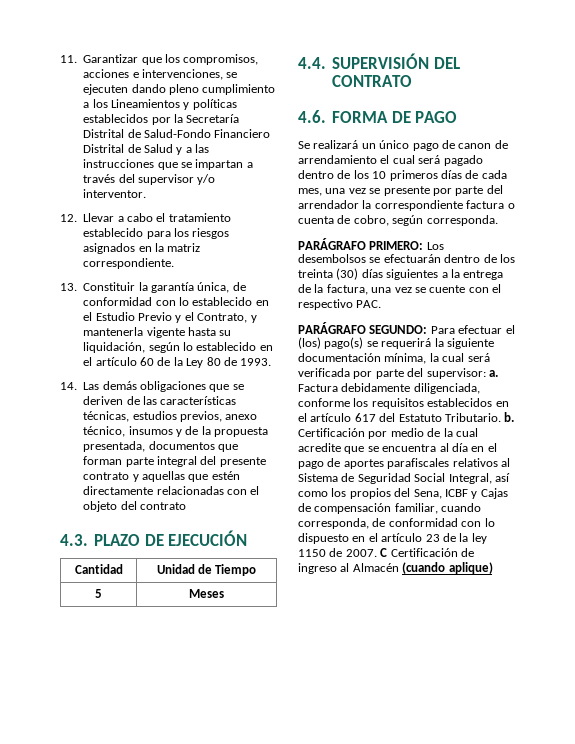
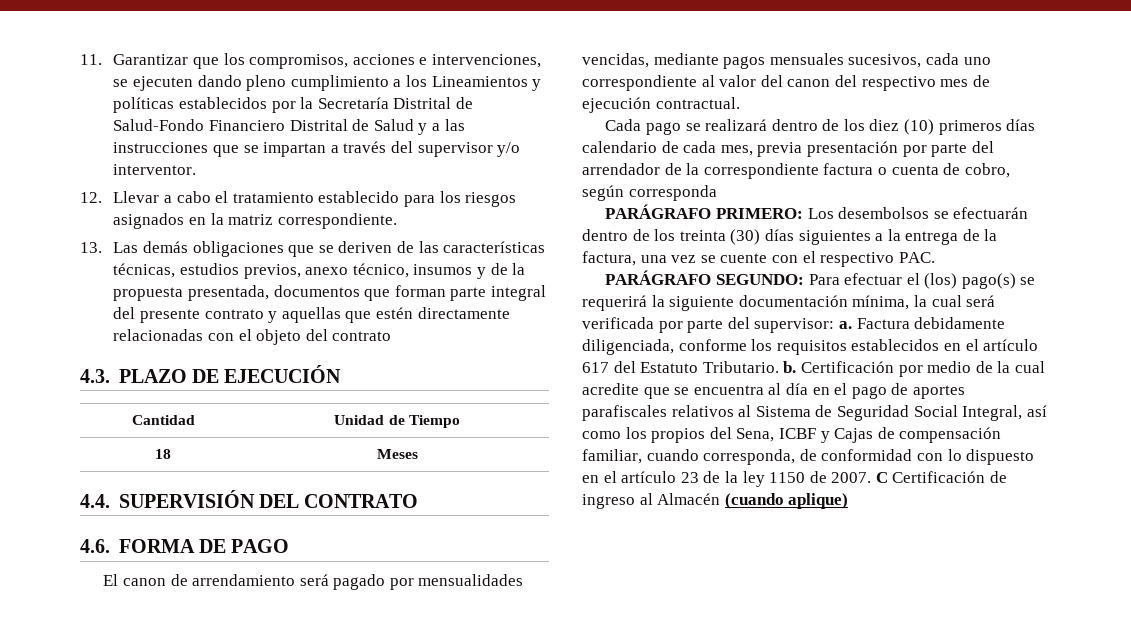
- 13. Constituir la garantía única, de conformidad con lo establecido en el Estudio Previo y el Contrato, y mantenerla vigente hasta su liquidación, según lo establecido en el artículo 60 de la Ley 80 de 1993.
- 14. Las demás obligaciones que se deriven de las características técnicas, estudios previos, anexo técnico, insumos y de la propuesta presentada, documentos que forman parte integral del presente contrato y aquellas que estén directamente relacionadas con el objeto del contrato
+ 13. Las demás obligaciones que se deriven de las características técnicas, estudios previos, anexo técnico, insumos y de la propuesta presentada, documentos que forman parte integral del presente contrato y aquellas que estén directamente relacionadas con el objeto del contrato
- 5 | Meses
+ 18 | Meses
- Se realizará un único pago de canon de arrendamiento el cual será pagado dentro de los 10 primeros días de cada mes, una vez se presente por parte del arrendador la correspondiente factura o cuenta de cobro, según corresponda.
+ El canon de arrendamiento será pagado por mensualidades vencidas, mediante pagos mensuales sucesivos, cada uno correspondiente al valor del canon del respectivo mes de ejecución contractual.
+ Cada pago se realizará dentro de los diez (10) primeros días calendario de cada mes, previa presentación por parte del arrendador de la correspondiente factura o cuenta de cobro, según corresponda

